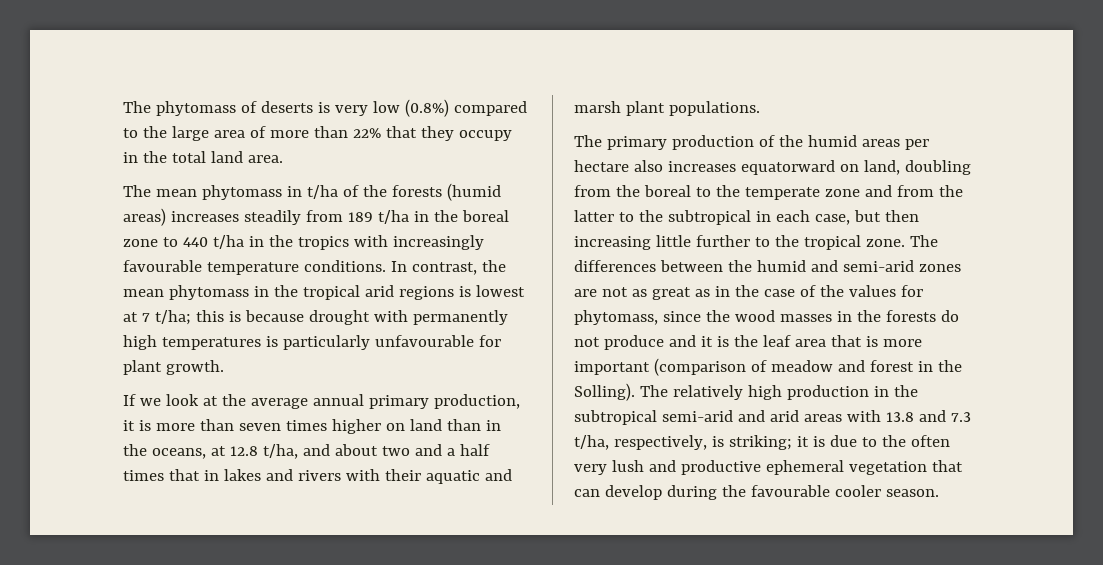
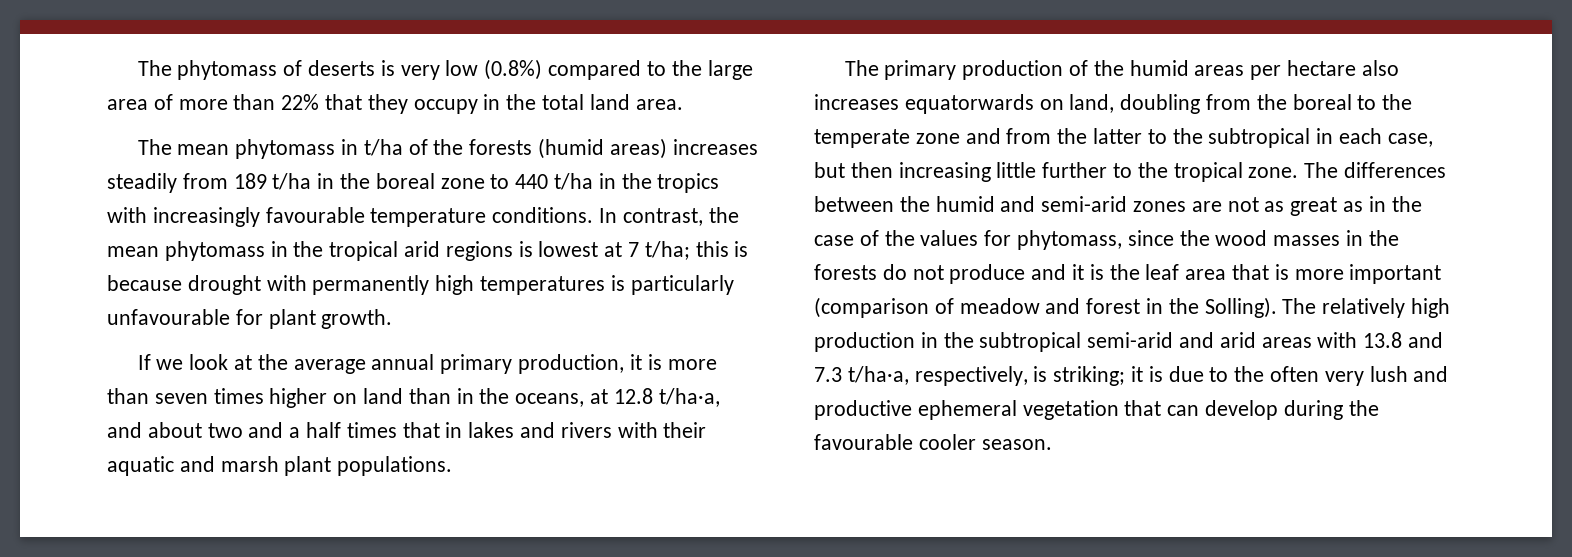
- If we look at the average annual primary production, it is more than seven times higher on land than in the oceans, at 12.8 t/ha, and about two and a half times that in lakes and rivers with their aquatic and marsh plant populations.
+ If we look at the average annual primary production, it is more than seven times higher on land than in the oceans, at 12.8 t/ha·a, and about two and a half times that in lakes and rivers with their aquatic and marsh plant populations.
- The primary production of the humid areas per hectare also increases equatorward on land, doubling from the boreal to the temperate zone and from the latter to the subtropical in each case, but then increasing little further to the tropical zone.
+ The primary production of the humid areas per hectare also increases equatorwards on land, doubling from the boreal to the temperate zone and from the latter to the subtropical in each case, but then increasing little further to the tropical zone.
- The relatively high production in the subtropical semi-arid and arid areas with 13.8 and 7.3 t/ha, respectively, is striking; it is due to the often very lush and productive ephemeral vegetation that can develop during the favourable cooler season.
+ The relatively high production in the subtropical semi-arid and arid areas with 13.8 and 7.3 t/ha·a, respectively, is striking; it is due to the often very lush and productive ephemeral vegetation that can develop during the favourable cooler season.

